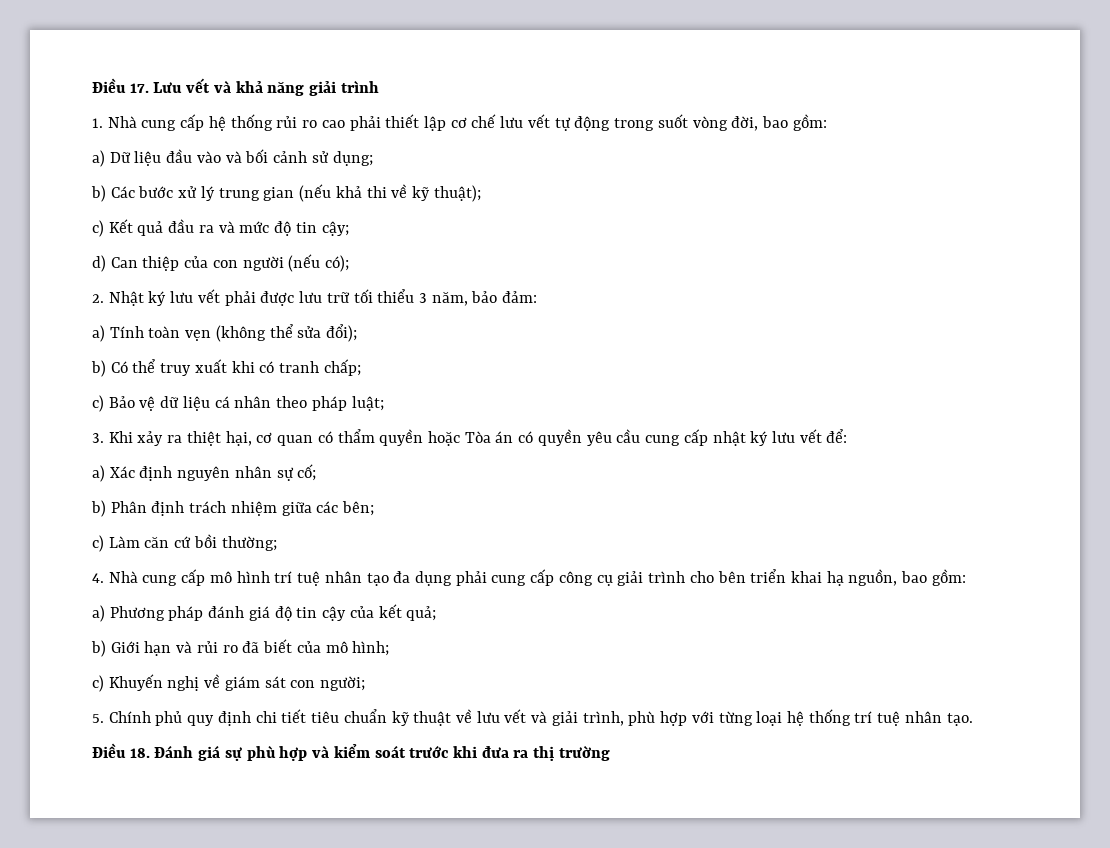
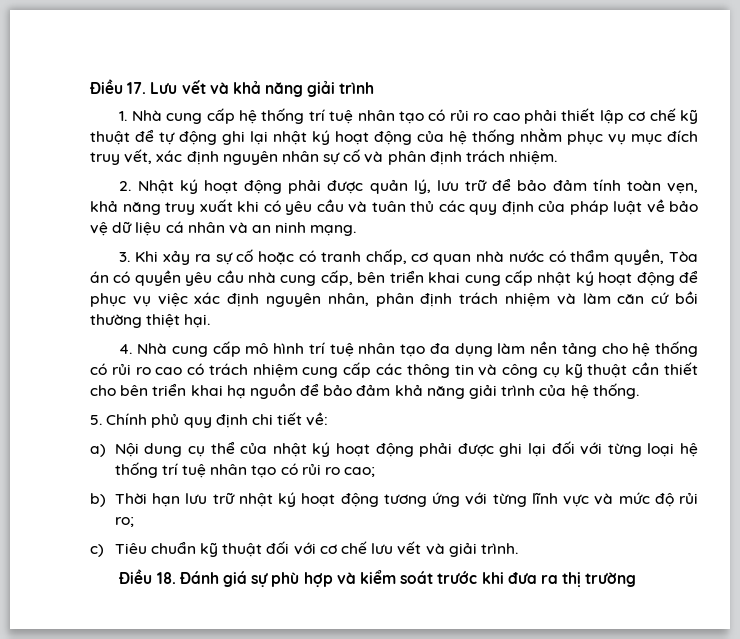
- 1. Nhà cung cấp hệ thống rủi ro cao phải thiết lập cơ chế lưu vết tự động trong suốt vòng đời, bao gồm:
- a) Dữ liệu đầu vào và bối cảnh sử dụng;
- b) Các bước xử lý trung gian (nếu khả thi về kỹ thuật);
- c) Kết quả đầu ra và mức độ tin cậy;
- d) Can thiệp của con người (nếu có);
- 2. Nhật ký lưu vết phải được lưu trữ tối thiểu 3 năm, bảo đảm:
- a) Tính toàn vẹn (không thể sửa đổi);
- b) Có thể truy xuất khi có tranh chấp;
- c) Bảo vệ dữ liệu cá nhân theo pháp luật;
+ 1. Nhà cung cấp hệ thống trí tuệ nhân tạo có rủi ro cao phải thiết lập cơ chế kỹ thuật để tự động ghi lại nhật ký hoạt động của hệ thống nhằm phục vụ mục đích truy vết, xác định nguyên nhân sự cố và phân định trách nhiệm.
+ 2. Nhật ký hoạt động phải được quản lý, lưu trữ để bảo đảm tính toàn vẹn, khả năng truy xuất khi có yêu cầu và tuân thủ các quy định của pháp luật về bảo vệ dữ liệu cá nhân và an ninh mạng.
- 3. Khi xảy ra thiệt hại, cơ quan có thẩm quyền hoặc Tòa án có quyền yêu cầu cung cấp nhật ký lưu vết để:
- a) Xác định nguyên nhân sự cố;
- b) Phân định trách nhiệm giữa các bên;
- c) Làm căn cứ bồi thường;
+ 3. Khi xảy ra sự cố hoặc có tranh chấp, cơ quan nhà nước có thẩm quyền, Tòa án có quyền yêu cầu nhà cung cấp, bên triển khai cung cấp nhật ký hoạt động để phục vụ việc xác định nguyên nhân, phân định trách nhiệm và làm căn cứ bồi thường thiệt hại.
- 4. Nhà cung cấp mô hình trí tuệ nhân tạo đa dụng phải cung cấp công cụ giải trình cho bên triển khai hạ nguồn, bao gồm:
- a) Phương pháp đánh giá độ tin cậy của kết quả;
- b) Giới hạn và rủi ro đã biết của mô hình;
- c) Khuyến nghị về giám sát con người;
+ 4. Nhà cung cấp mô hình trí tuệ nhân tạo đa dụng làm nền tảng cho hệ thống có rủi ro cao có trách nhiệm cung cấp các thông tin và công cụ kỹ thuật cần thiết cho bên triển khai hạ nguồn để bảo đảm khả năng giải trình của hệ thống.
- 5. Chính phủ quy định chi tiết tiêu chuẩn kỹ thuật về lưu vết và giải trình, phù hợp với từng loại hệ thống trí tuệ nhân tạo.
+ 5. Chính phủ quy định chi tiết về:
+ a) Nội dung cụ thể của nhật ký hoạt động phải được ghi lại đối với từng loại hệ thống trí tuệ nhân tạo có rủi ro cao;
+ b) Thời hạn lưu trữ nhật ký hoạt động tương ứng với từng lĩnh vực và mức độ rủi ro;
+ c) Tiêu chuẩn kỹ thuật đối với cơ chế lưu vết và giải trình.

